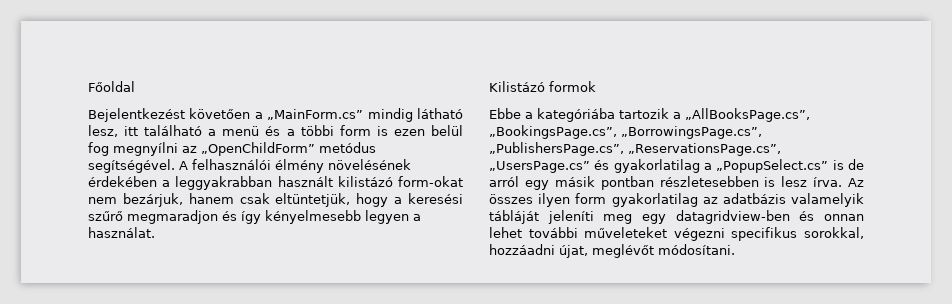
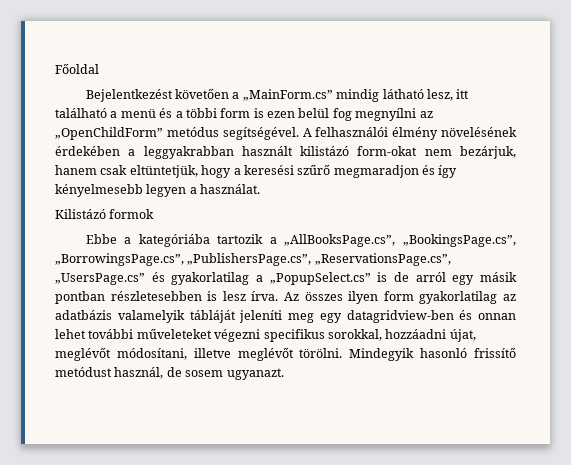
- Az összes ilyen form gyakorlatilag az adatbázis valamelyik tábláját jeleníti meg egy datagridview-ben és onnan lehet további műveleteket végezni specifikus sorokkal, hozzáadni újat, meglévőt módosítani.
+ Az összes ilyen form gyakorlatilag az adatbázis valamelyik tábláját jeleníti meg egy datagridview-ben és onnan lehet további műveleteket végezni specifikus sorokkal, hozzáadni újat, meglévőt módosítani, illetve meglévőt törölni. Mindegyik hasonló frissítő metódust használ, de sosem ugyanazt.

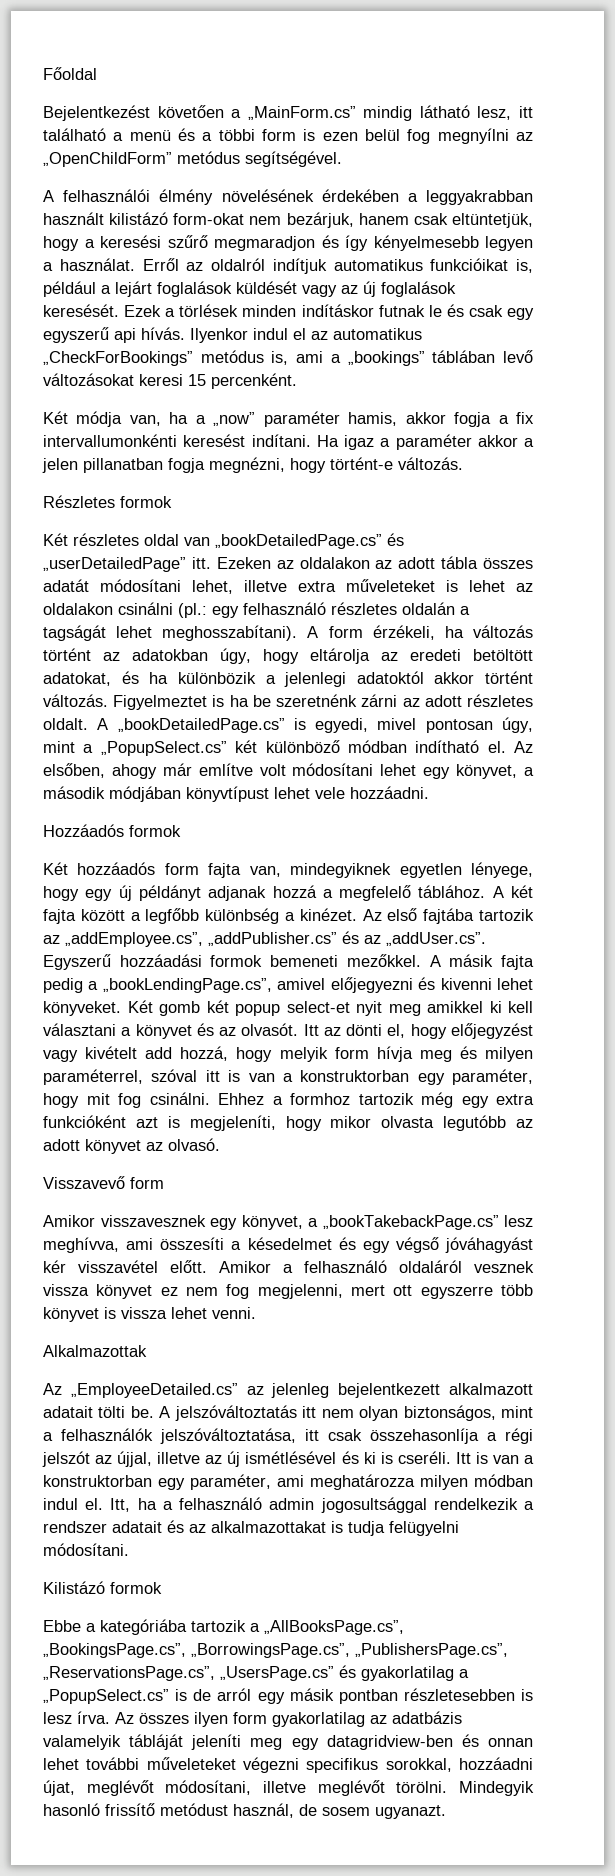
- Bejelentkezést követően a „MainForm.cs” mindig látható lesz, itt található a menü és a többi form is ezen belül fog megnyílni az „OpenChildForm” metódus segítségével. A felhasználói élmény növelésének érdekében a leggyakrabban használt kilistázó form-okat nem bezárjuk, hanem csak eltüntetjük, hogy a keresési szűrő megmaradjon és így kényelmesebb legyen a használat.
+ Bejelentkezést követően a „MainForm.cs” mindig látható lesz, itt található a menü és a többi form is ezen belül fog megnyílni az „OpenChildForm” metódus segítségével.
+ A felhasználói élmény növelésének érdekében a leggyakrabban használt kilistázó form-okat nem bezárjuk, hanem csak eltüntetjük, hogy a keresési szűrő megmaradjon és így kényelmesebb legyen a használat. Erről az oldalról indítjuk automatikus funkcióikat is, például a lejárt foglalások küldését vagy az új foglalások keresését. Ezek a törlések minden indításkor futnak le és csak egy egyszerű api hívás. Ilyenkor indul el az automatikus „CheckForBookings” metódus is, ami a „bookings” táblában levő változásokat keresi 15 percenként.
+ Két módja van, ha a „now” paraméter hamis, akkor fogja a fix intervallumonkénti keresést indítani. Ha igaz a paraméter akkor a jelen pillanatban fogja megnézni, hogy történt-e változás.
+ Részletes formok
+ Két részletes oldal van „bookDetailedPage.cs” és „userDetailedPage” itt. Ezeken az oldalakon az adott tábla összes adatát módosítani lehet, illetve extra műveleteket is lehet az oldalakon csinálni (pl.: egy felhasználó részletes oldalán a tagságát lehet meghosszabítani). A form érzékeli, ha változás történt az adatokban úgy, hogy eltárolja az eredeti betöltött adatokat, és ha különbözik a jelenlegi adatoktól akkor történt változás. Figyelmeztet is ha be szeretnénk zárni az adott részletes oldalt. A „bookDetailedPage.cs” is egyedi, mivel pontosan úgy, mint a „PopupSelect.cs” két különböző módban indítható el. Az elsőben, ahogy már említve volt módosítani lehet egy könyvet, a második módjában könyvtípust lehet vele hozzáadni.
+ Hozzáadós formok
+ Két hozzáadós form fajta van, mindegyiknek egyetlen lényege, hogy egy új példányt adjanak hozzá a megfelelő táblához. A két fajta között a legfőbb különbség a kinézet. Az első fajtába tartozik az „addEmployee.cs”, „addPublisher.cs” és az „addUser.cs”. Egyszerű hozzáadási formok bemeneti mezőkkel. A másik fajta pedig a „bookLendingPage.cs”, amivel előjegyezni és kivenni lehet könyveket. Két gomb két popup select-et nyit meg amikkel ki kell választani a könyvet és az olvasót. Itt az dönti el, hogy előjegyzést vagy kivételt add hozzá, hogy melyik form hívja meg és milyen paraméterrel, szóval itt is van a konstruktorban egy paraméter, hogy mit fog csinálni. Ehhez a formhoz tartozik még egy extra funkcióként azt is megjeleníti, hogy mikor olvasta legutóbb az adott könyvet az olvasó.
+ Visszavevő form
+ Amikor visszavesznek egy könyvet, a „bookTakebackPage.cs” lesz meghívva, ami összesíti a késedelmet és egy végső jóváhagyást kér visszavétel előtt. Amikor a felhasználó oldaláról vesznek vissza könyvet ez nem fog megjelenni, mert ott egyszerre több könyvet is vissza lehet venni.
+ Alkalmazottak
+ Az „EmployeeDetailed.cs” az jelenleg bejelentkezett alkalmazott adatait tölti be. A jelszóváltoztatás itt nem olyan biztonságos, mint a felhasználók jelszóváltoztatása, itt csak összehasonlíja a régi jelszót az újjal, illetve az új ismétlésével és ki is cseréli. Itt is van a konstruktorban egy paraméter, ami meghatározza milyen módban indul el. Itt, ha a felhasználó admin jogosultsággal rendelkezik a rendszer adatait és az alkalmazottakat is tudja felügyelni módosítani.

